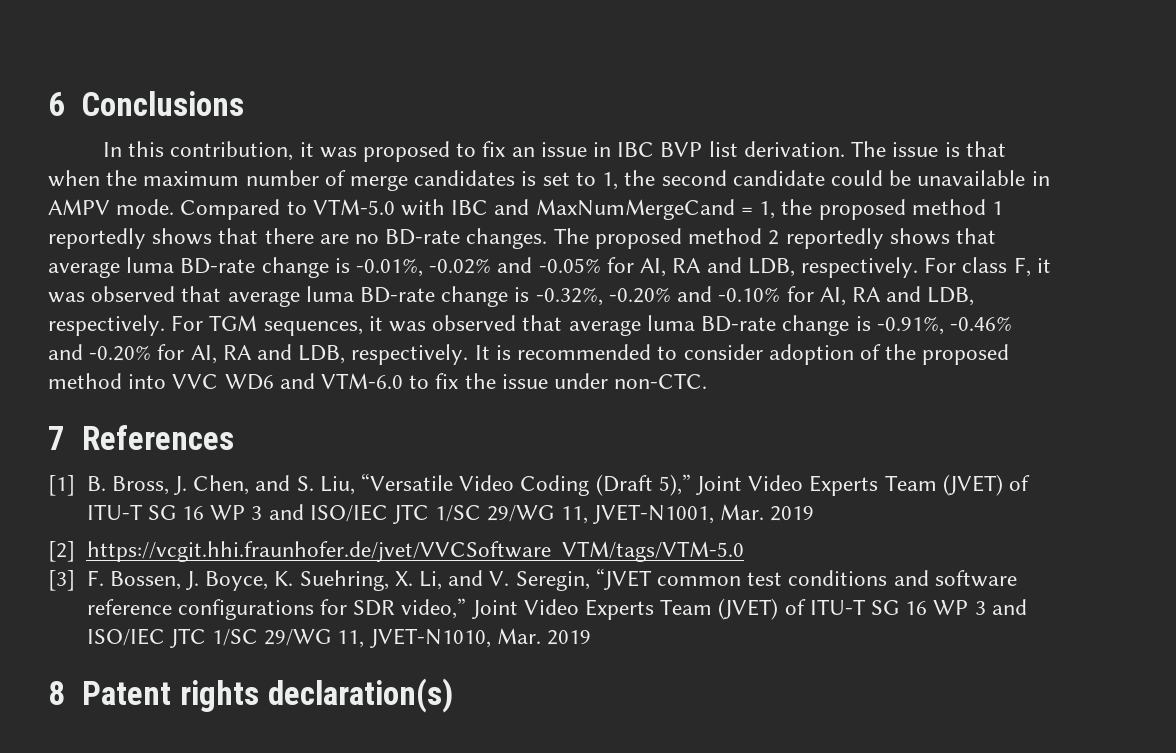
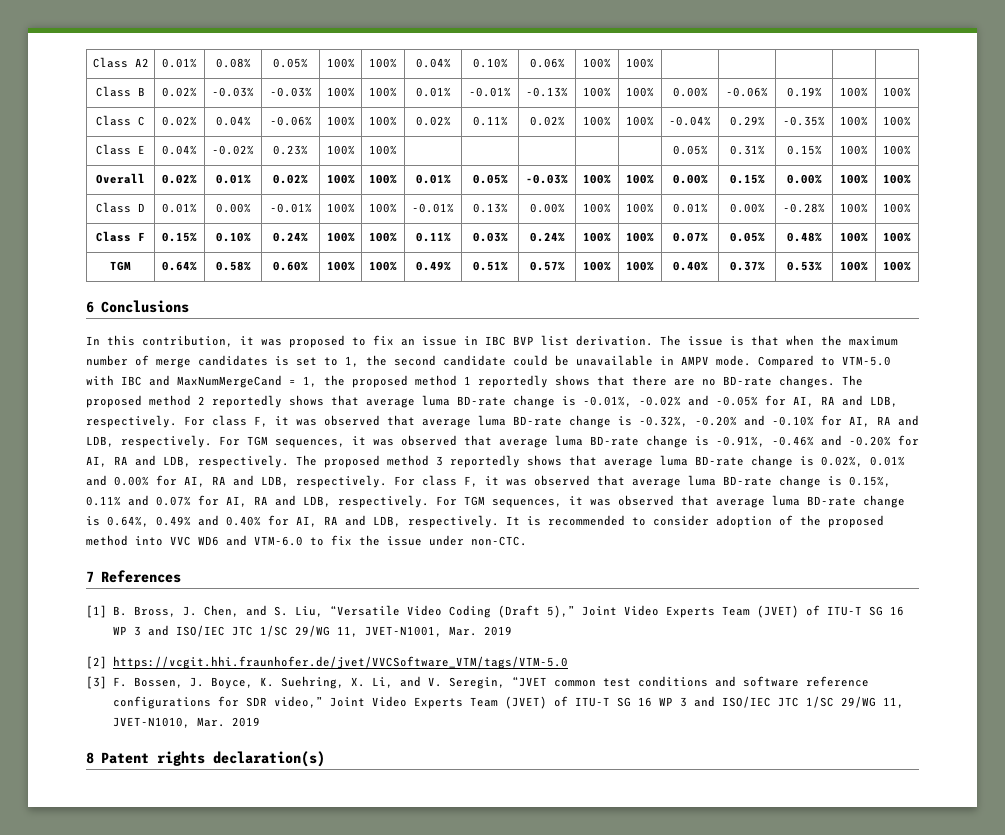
+ Class A2 | 0.01% | 0.08% | 0.05% | 100% | 100% | 0.04% | 0.10% | 0.06% | 100% | 100% | | | | |
+ Class B | 0.02% | -0.03% | -0.03% | 100% | 100% | 0.01% | -0.01% | -0.13% | 100% | 100% | 0.00% | -0.06% | 0.19% | 100% | 100%
+ Class C | 0.02% | 0.04% | -0.06% | 100% | 100% | 0.02% | 0.11% | 0.02% | 100% | 100% | -0.04% | 0.29% | -0.35% | 100% | 100%
+ Class E | 0.04% | -0.02% | 0.23% | 100% | 100% | | | | | | 0.05% | 0.31% | 0.15% | 100% | 100%
+ Overall | 0.02% | 0.01% | 0.02% | 100% | 100% | 0.01% | 0.05% | -0.03% | 100% | 100% | 0.00% | 0.15% | 0.00% | 100% | 100%
+ Class D | 0.01% | 0.00% | -0.01% | 100% | 100% | -0.01% | 0.13% | 0.00% | 100% | 100% | 0.01% | 0.00% | -0.28% | 100% | 100%
+ Class F | 0.15% | 0.10% | 0.24% | 100% | 100% | 0.11% | 0.03% | 0.24% | 100% | 100% | 0.07% | 0.05% | 0.48% | 100% | 100%
+ TGM | 0.64% | 0.58% | 0.60% | 100% | 100% | 0.49% | 0.51% | 0.57% | 100% | 100% | 0.40% | 0.37% | 0.53% | 100% | 100%
+ The proposed method 3 reportedly shows that average luma BD-rate change is 0.02%, 0.01% and 0.00% for AI, RA and LDB, respectively. For class F, it was observed that average luma BD-rate change is 0.15%, 0.11% and 0.07% for AI, RA and LDB, respectively. For TGM sequences, it was observed that average luma BD-rate change is 0.64%, 0.49% and 0.40% for AI, RA and LDB, respectively.

